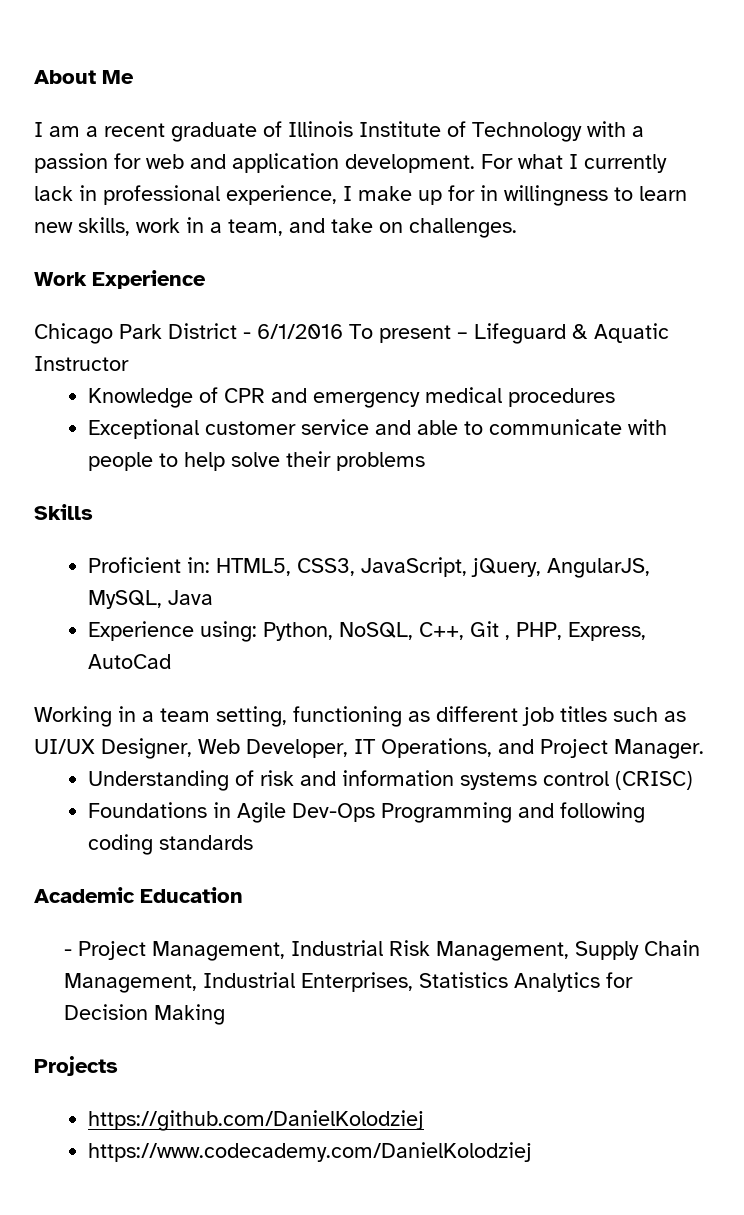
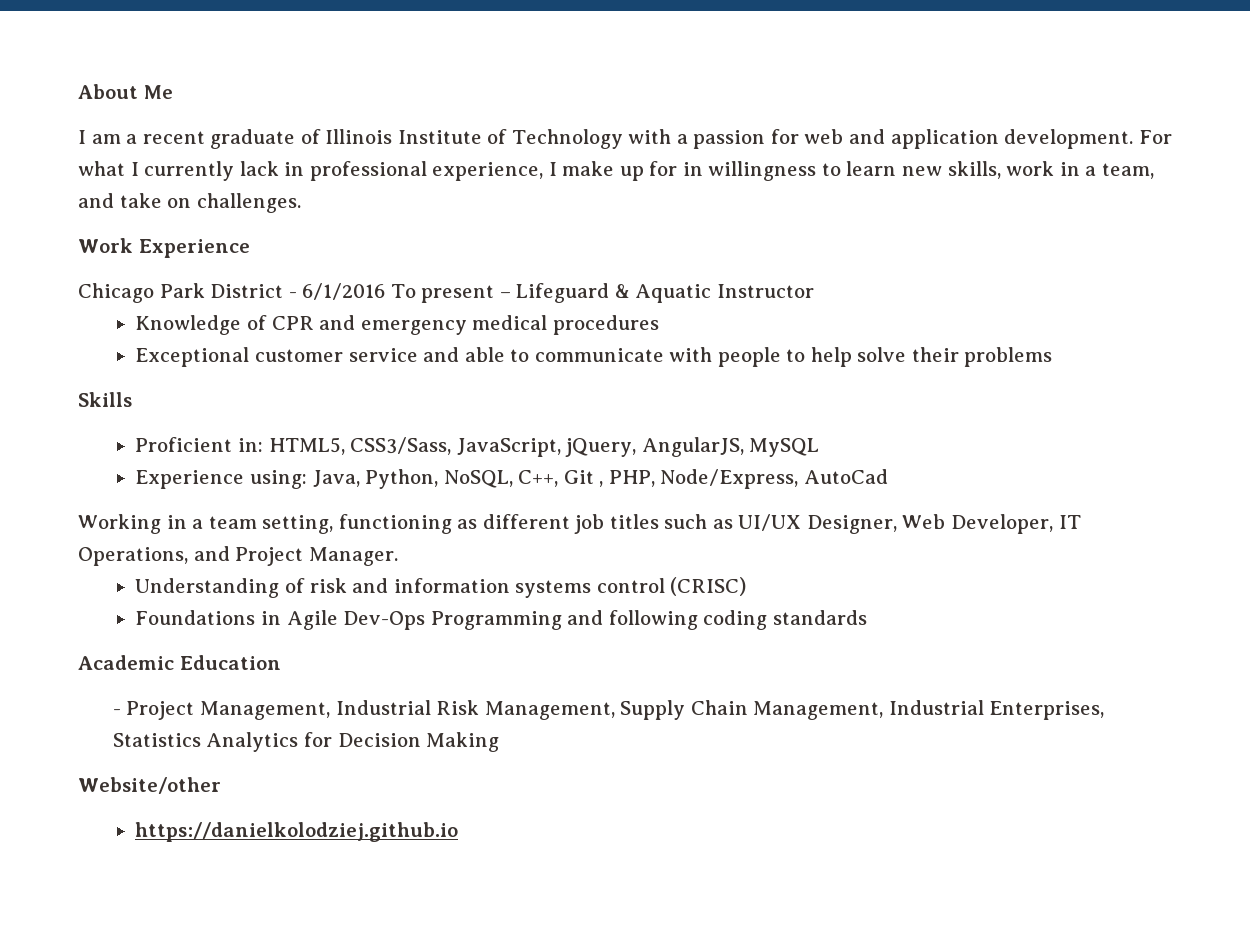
- Proficient in: HTML5, CSS3, JavaScript, jQuery, AngularJS, MySQL, Java
+ Proficient in: HTML5, CSS3/Sass, JavaScript, jQuery, AngularJS, MySQL
- Experience using: Python, NoSQL, C++, Git , PHP, Express, AutoCad
+ Experience using: Java, Python, NoSQL, C++, Git , PHP, Node/Express, AutoCad
- Projects
- https://github.com/DanielKolodziej
- https://www.codecademy.com/DanielKolodziej
+ Website/other
+ https://danielkolodziej.github.io

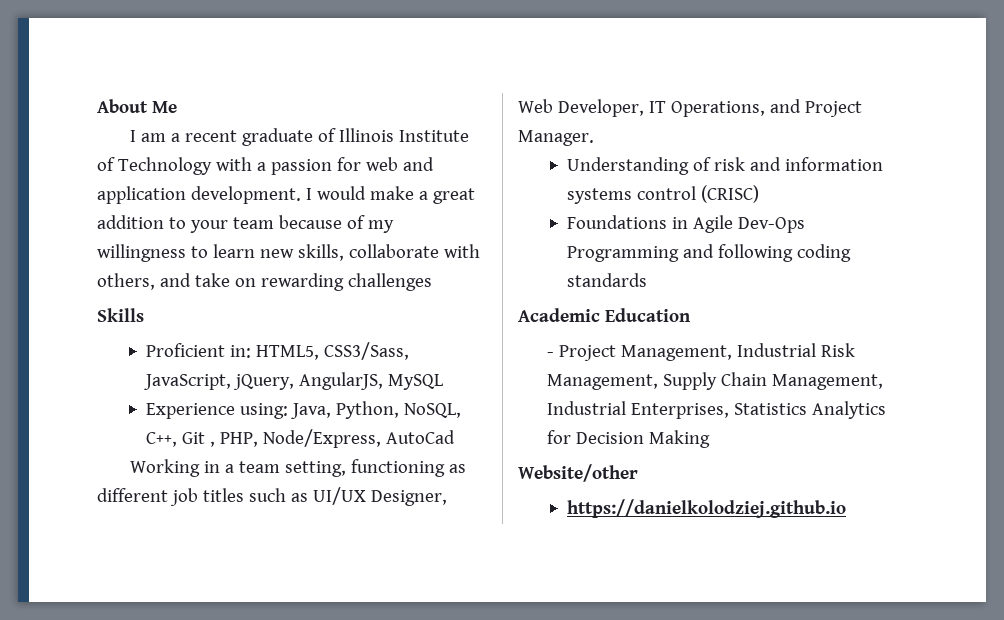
- For what I currently lack in professional experience, I make up for in willingness to learn new skills, work in a team, and take on challenges.
- Work Experience
- Chicago Park District - 6/1/2016 To present – Lifeguard & Aquatic Instructor
- Knowledge of CPR and emergency medical procedures
- Exceptional customer service and able to communicate with people to help solve their problems
+ I would make a great addition to your team because of my willingness to learn new skills, collaborate with others, and take on rewarding challenges

